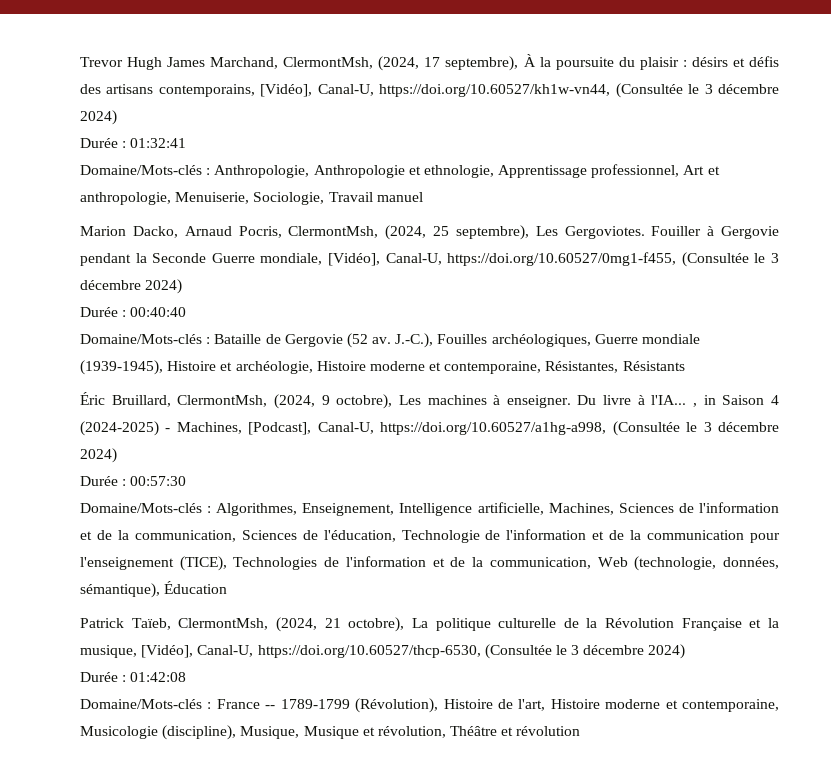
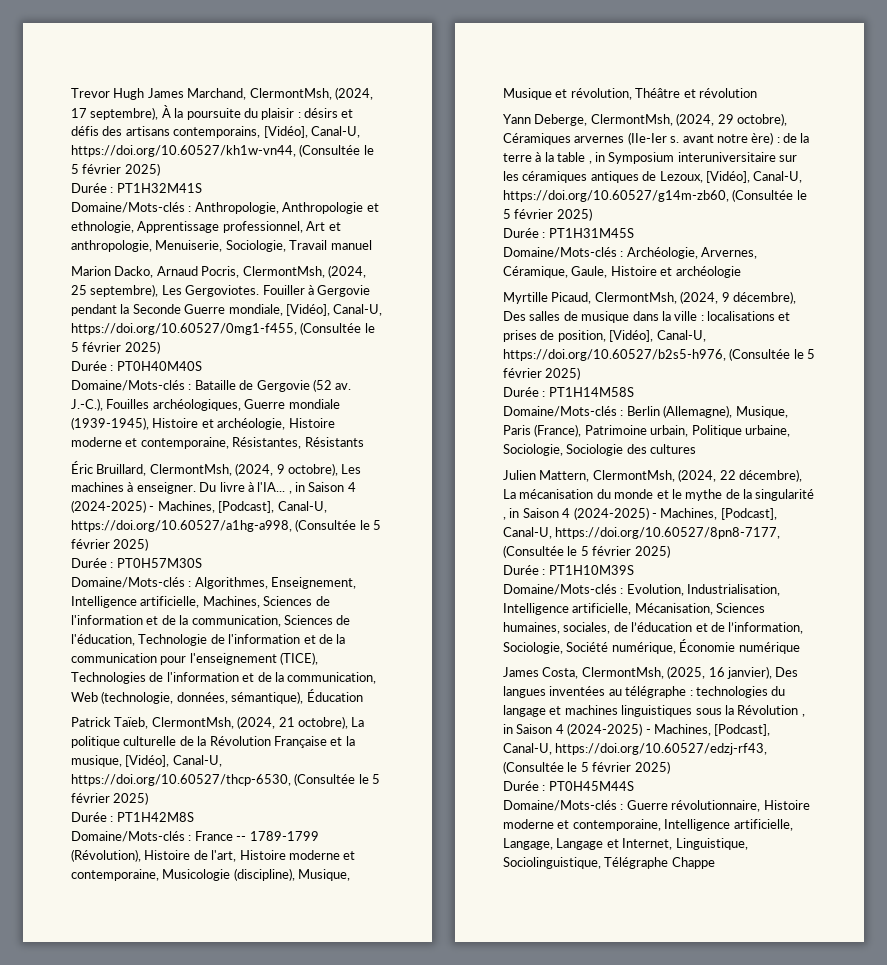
- Trevor Hugh James Marchand, ClermontMsh, (2024, 17 septembre), À la poursuite du plaisir : désirs et défis des artisans contemporains, [Vidéo], Canal-U, https://doi.org/10.60527/kh1w-vn44, (Consultée le 3 décembre 2024)
- Durée : 01:32:41
+ Trevor Hugh James Marchand, ClermontMsh, (2024, 17 septembre), À la poursuite du plaisir : désirs et défis des artisans contemporains, [Vidéo], Canal-U, https://doi.org/10.60527/kh1w-vn44, (Consultée le 5 février 2025)
+ Durée : PT1H32M41S
- Fouiller à Gergovie pendant la Seconde Guerre mondiale, [Vidéo], Canal-U, https://doi.org/10.60527/0mg1-f455, (Consultée le 3 décembre 2024)
- Durée : 00:40:40
+ Fouiller à Gergovie pendant la Seconde Guerre mondiale, [Vidéo], Canal-U, https://doi.org/10.60527/0mg1-f455, (Consultée le 5 février 2025)
+ Durée : PT0H40M40S
- Du livre à l'IA... , in Saison 4 (2024-2025) - Machines, [Podcast], Canal-U, https://doi.org/10.60527/a1hg-a998, (Consultée le 3 décembre 2024)
- Durée : 00:57:30
+ Du livre à l'IA... , in Saison 4 (2024-2025) - Machines, [Podcast], Canal-U, https://doi.org/10.60527/a1hg-a998, (Consultée le 5 février 2025)
+ Durée : PT0H57M30S
- Patrick Taïeb, ClermontMsh, (2024, 21 octobre), La politique culturelle de la Révolution Française et la musique, [Vidéo], Canal-U, https://doi.org/10.60527/thcp-6530, (Consultée le 3 décembre 2024)
- Durée : 01:42:08
+ Patrick Taïeb, ClermontMsh, (2024, 21 octobre), La politique culturelle de la Révolution Française et la musique, [Vidéo], Canal-U, https://doi.org/10.60527/thcp-6530, (Consultée le 5 février 2025)
+ Durée : PT1H42M8S
+ Yann Deberge, ClermontMsh, (2024, 29 octobre), Céramiques arvernes (IIe-Ier s. avant notre ère) : de la terre à la table , in Symposium interuniversitaire sur les céramiques antiques de Lezoux, [Vidéo], Canal-U, https://doi.org/10.60527/g14m-zb60, (Consultée le 5 février 2025)
+ Durée : PT1H31M45S
+ Domaine/Mots-clés : Archéologie, Arvernes, Céramique, Gaule, Histoire et archéologie
+ Myrtille Picaud, ClermontMsh, (2024, 9 décembre), Des salles de musique dans la ville : localisations et prises de position, [Vidéo], Canal-U, https://doi.org/10.60527/b2s5-h976, (Consultée le 5 février 2025)
+ Durée : PT1H14M58S
+ Domaine/Mots-clés : Berlin (Allemagne), Musique, Paris (France), Patrimoine urbain, Politique urbaine, Sociologie, Sociologie des cultures
+ Julien Mattern, ClermontMsh, (2024, 22 décembre), La mécanisation du monde et le mythe de la singularité , in Saison 4 (2024-2025) - Machines, [Podcast], Canal-U, https://doi.org/10.60527/8pn8-7177, (Consultée le 5 février 2025)
+ Durée : PT1H10M39S
+ Domaine/Mots-clés : Evolution, Industrialisation, Intelligence artificielle, Mécanisation, Sciences humaines, sociales, de l’éducation et de l’information, Sociologie, Société numérique, Économie numérique
+ James Costa, ClermontMsh, (2025, 16 janvier), Des langues inventées au télégraphe : technologies du langage et machines linguistiques sous la Révolution , in Saison 4 (2024-2025) - Machines, [Podcast], Canal-U, https://doi.org/10.60527/edzj-rf43, (Consultée le 5 février 2025)
+ Durée : PT0H45M44S
+ Domaine/Mots-clés : Guerre révolutionnaire, Histoire moderne et contemporaine, Intelligence artificielle, Langage, Langage et Internet, Linguistique, Sociolinguistique, Télégraphe Chappe

